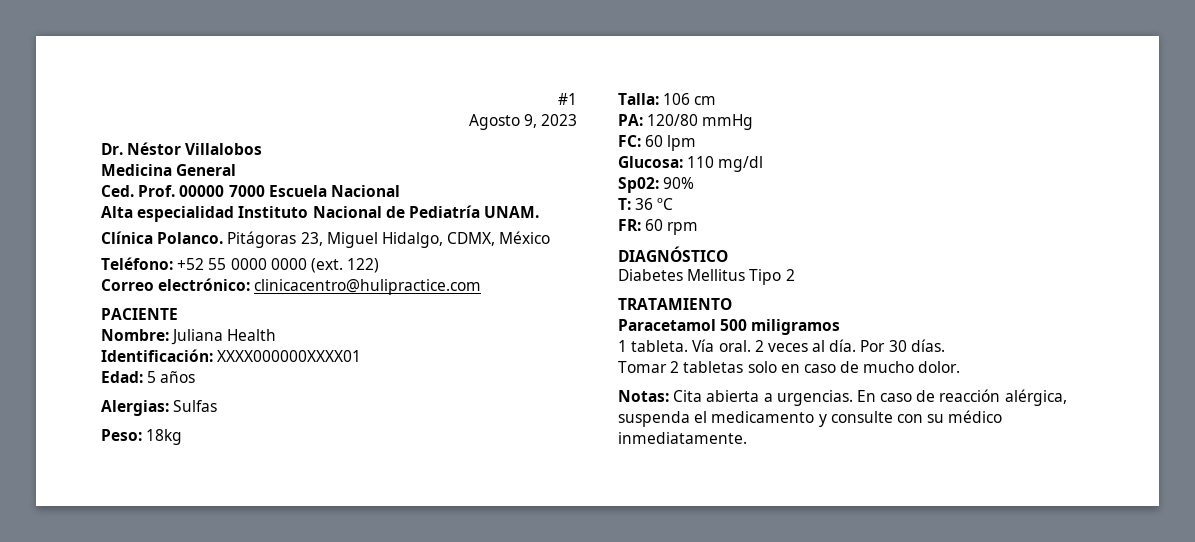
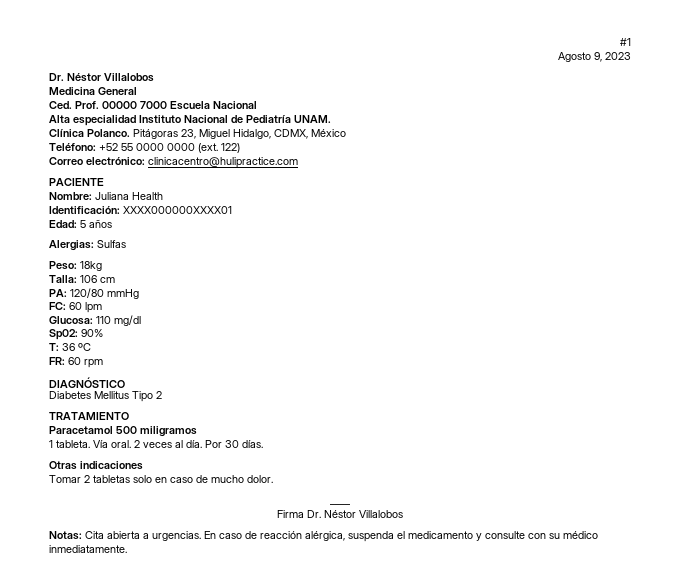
+ Otras indicaciones
+ ____
+ Firma Dr. Néstor Villalobos

